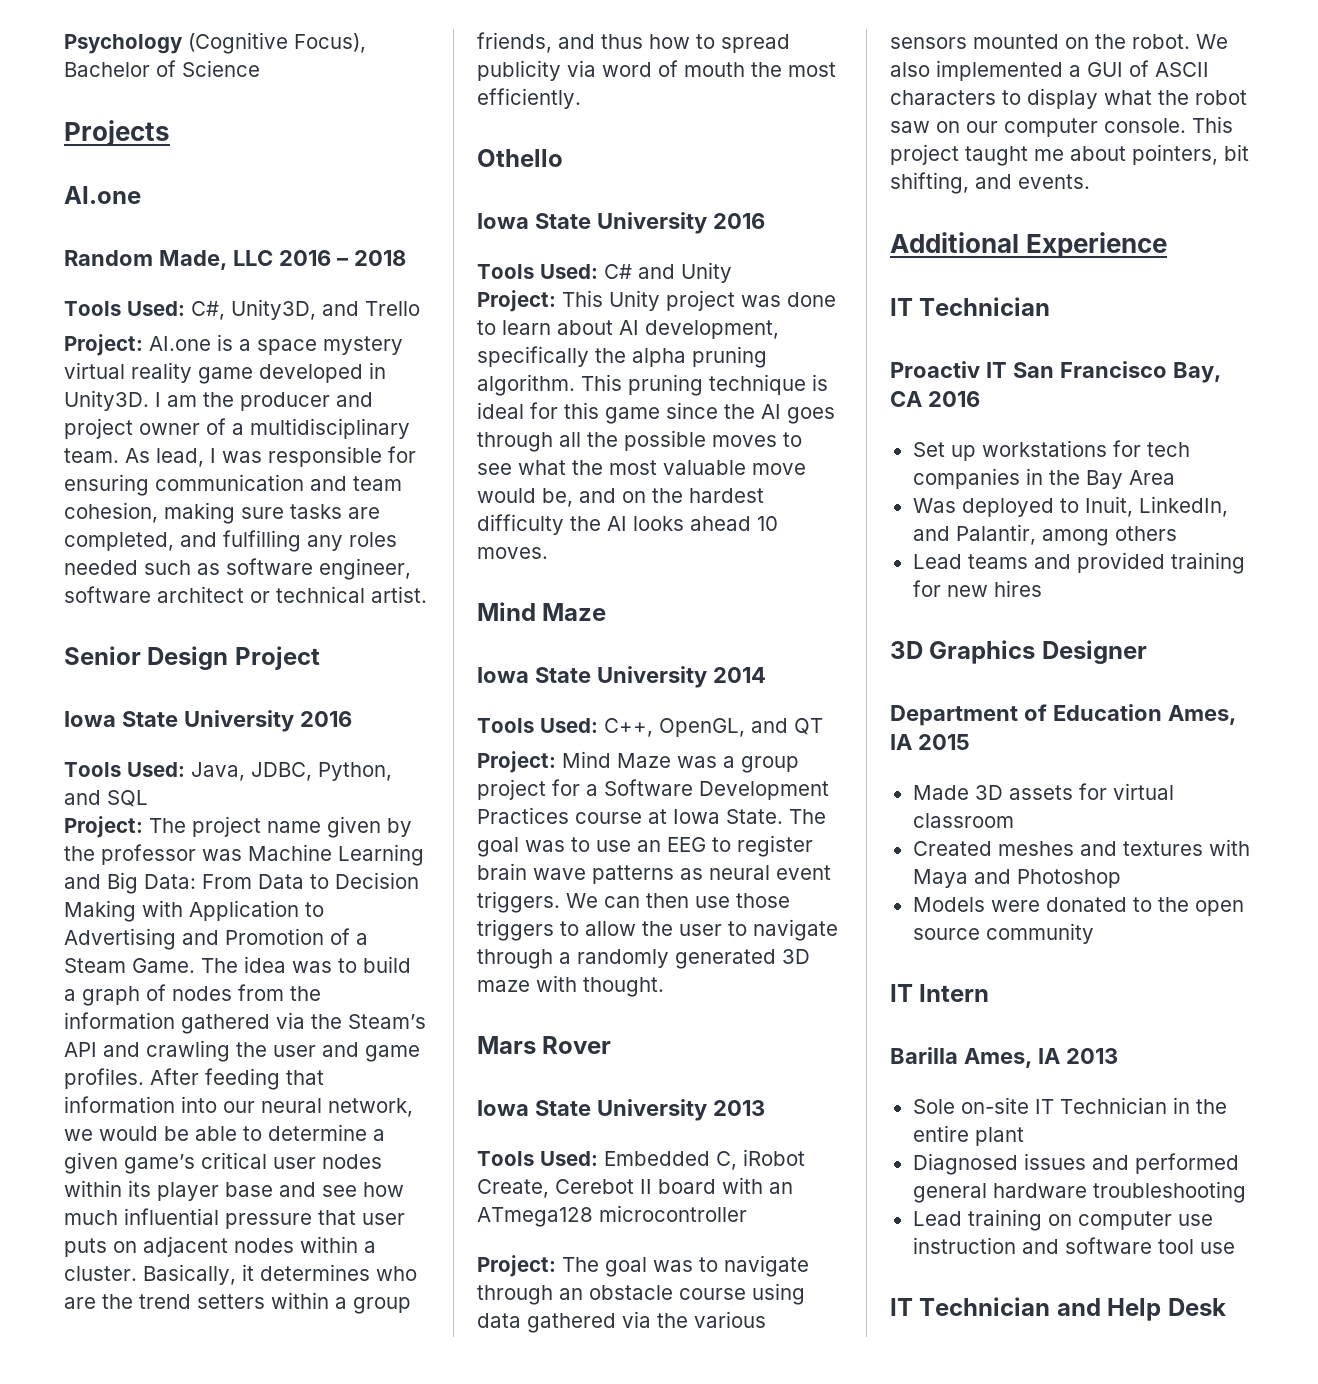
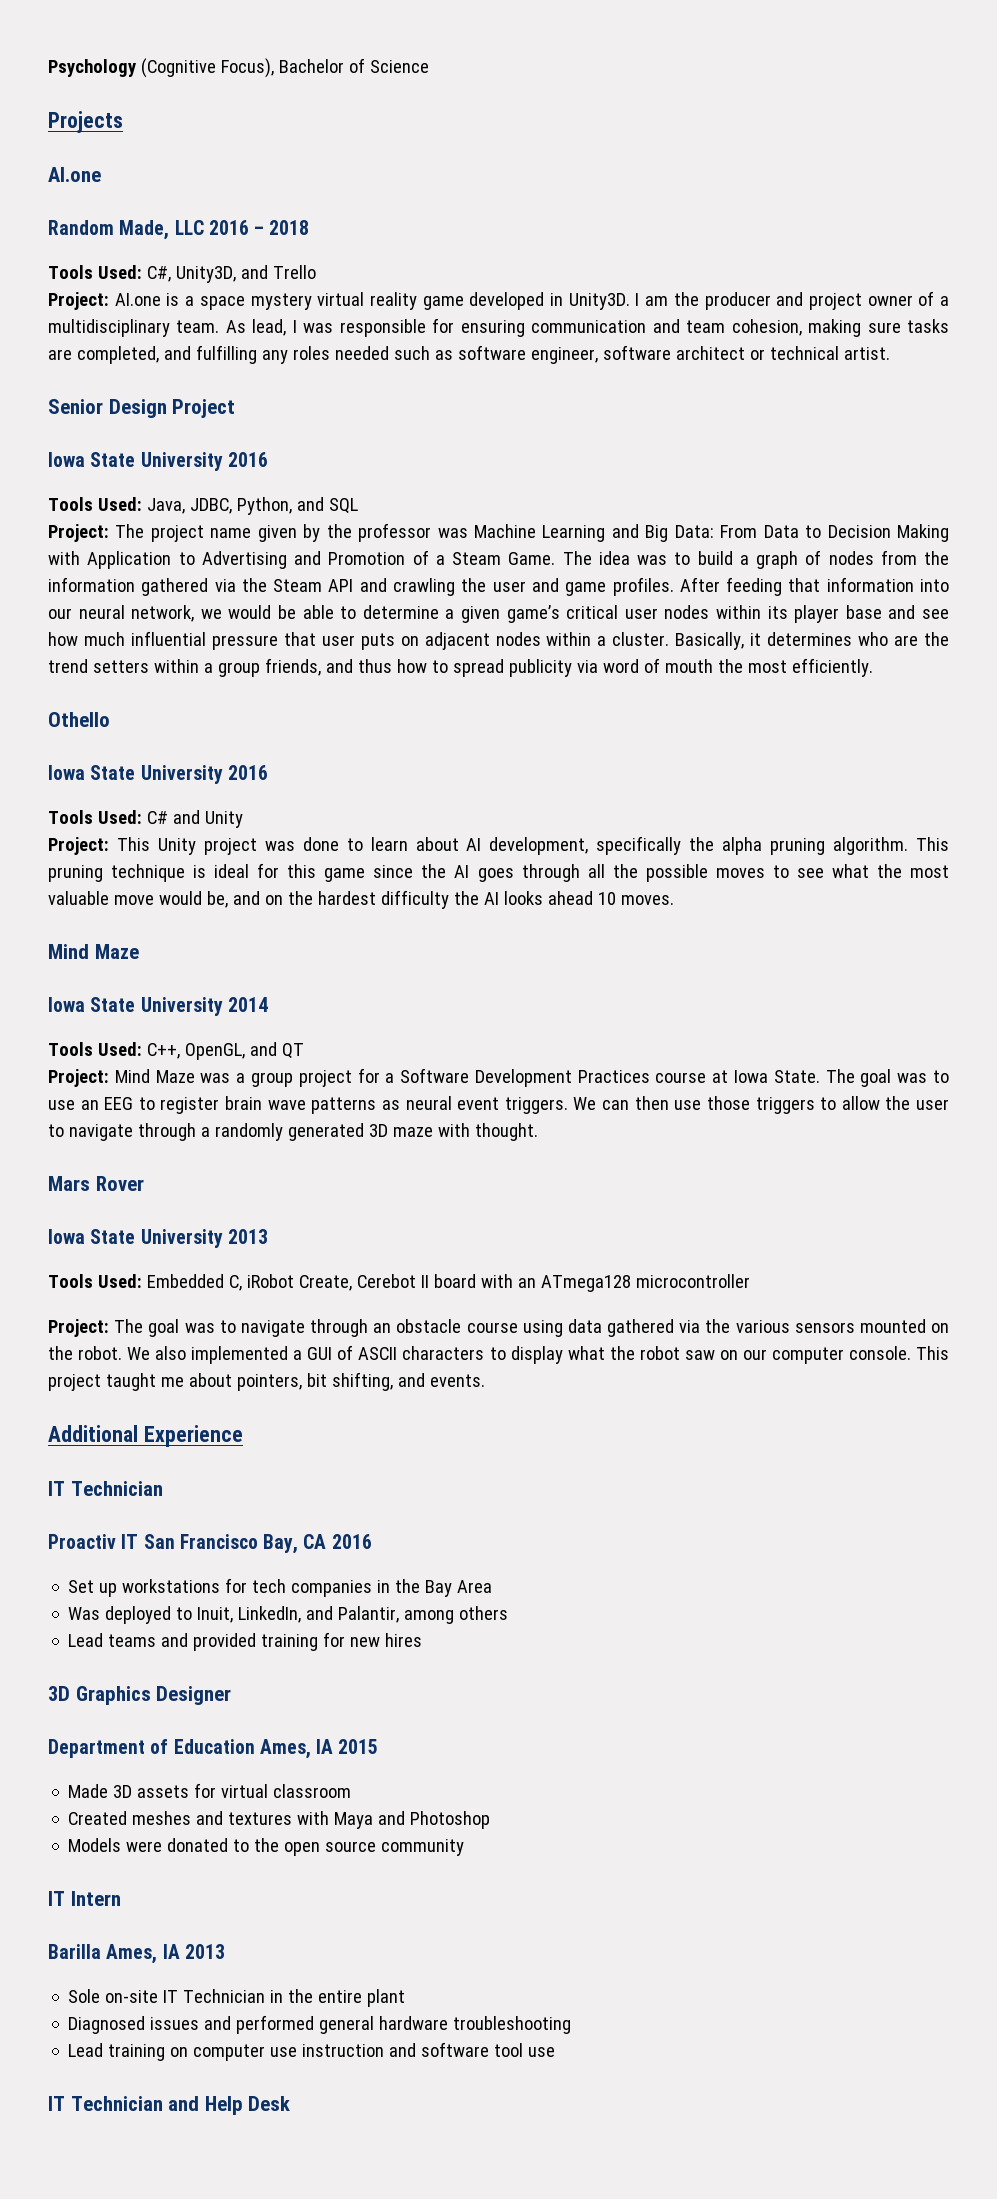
- The idea was to build a graph of nodes from the information gathered via the Steam’s API and crawling the user and game profiles.
+ The idea was to build a graph of nodes from the information gathered via the Steam API and crawling the user and game profiles.

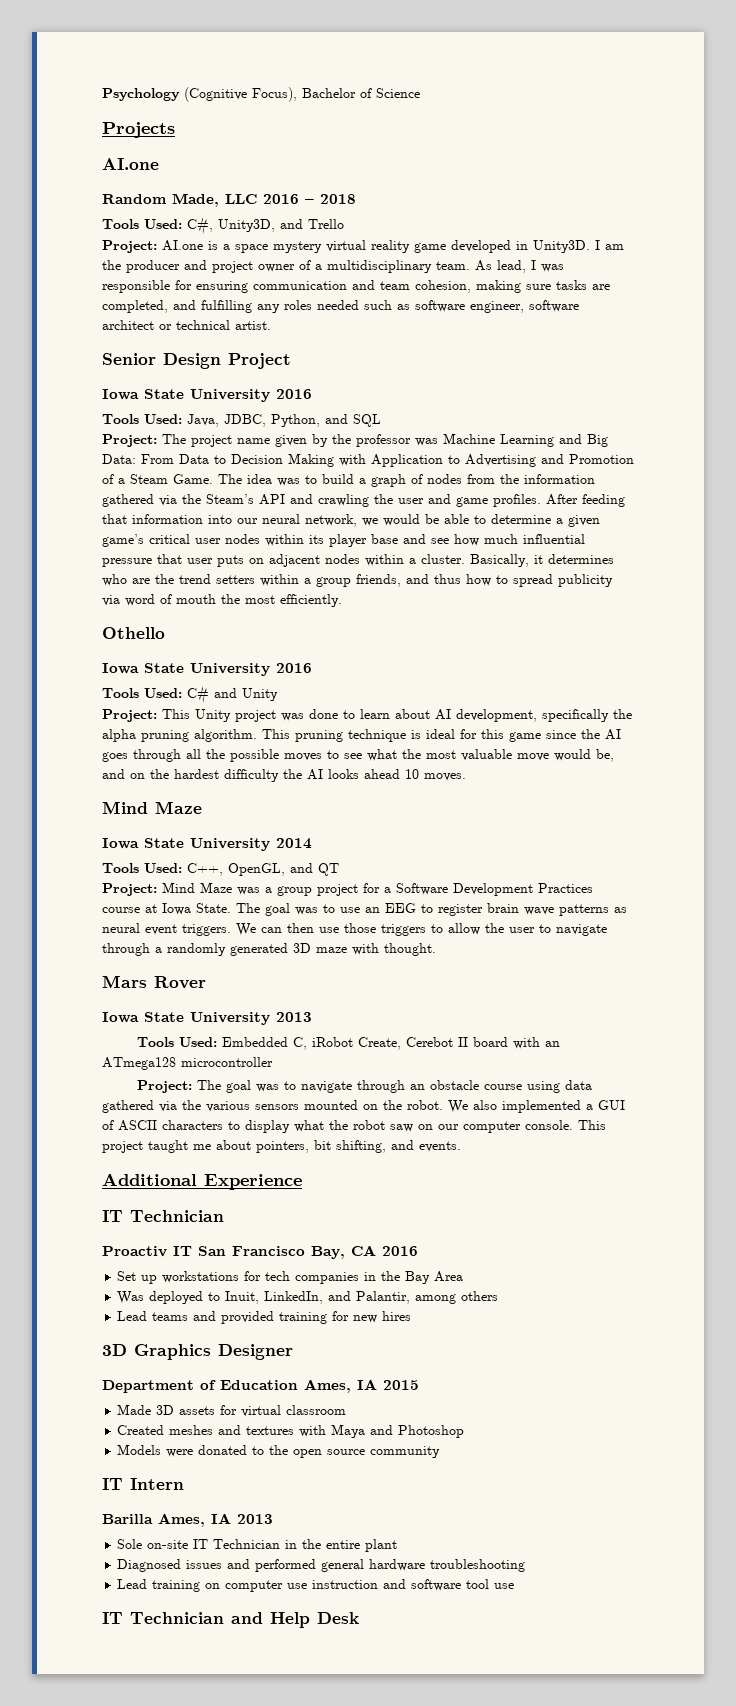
- The idea was to build a graph of nodes from the information gathered via the Steam API and crawling the user and game profiles.
+ The idea was to build a graph of nodes from the information gathered via the Steam’s API and crawling the user and game profiles.

